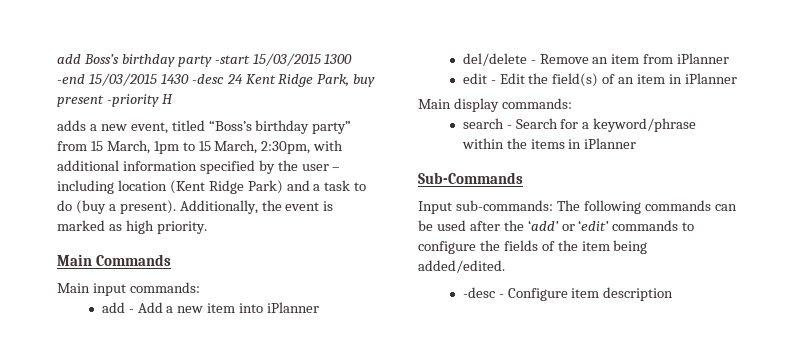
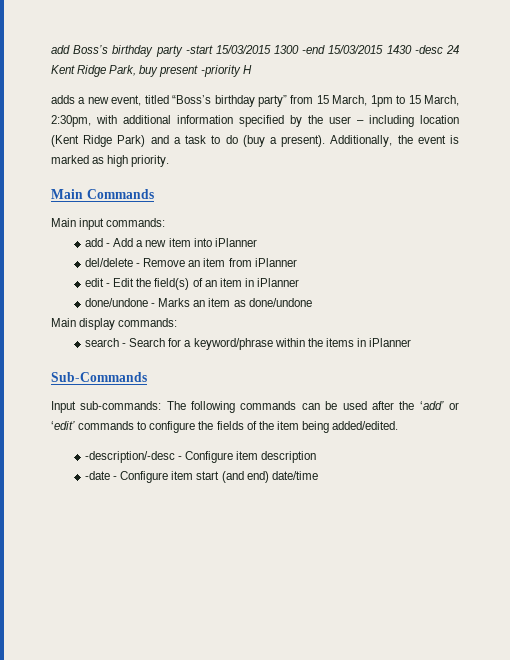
+ done/undone - Marks an item as done/undone
- -desc - Configure item description
+ -description/-desc - Configure item description
+ -date - Configure item start (and end) date/time

